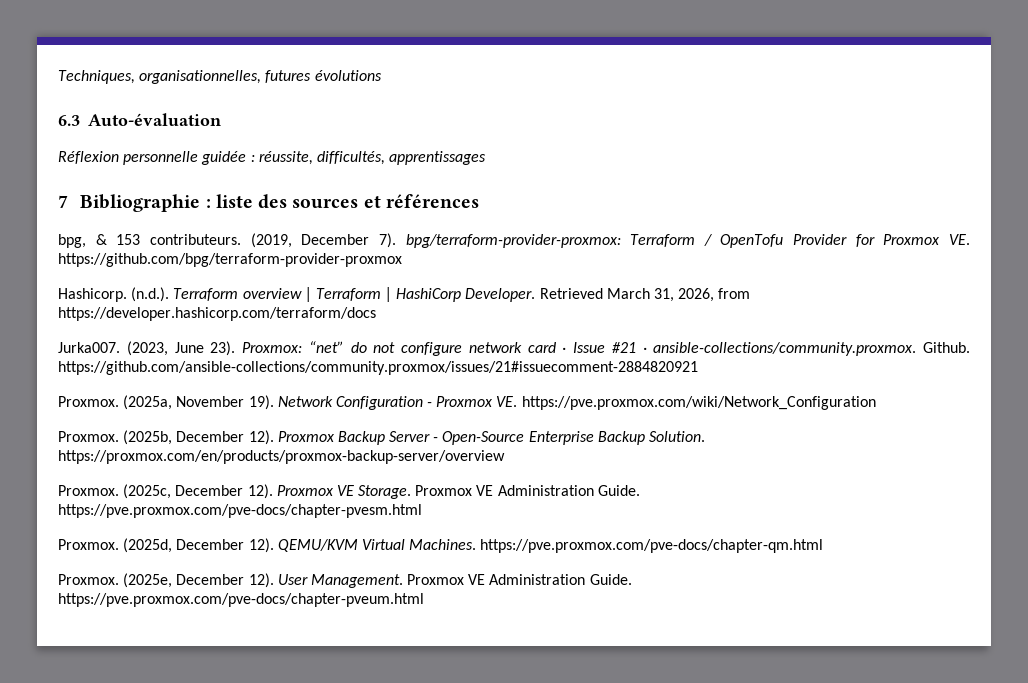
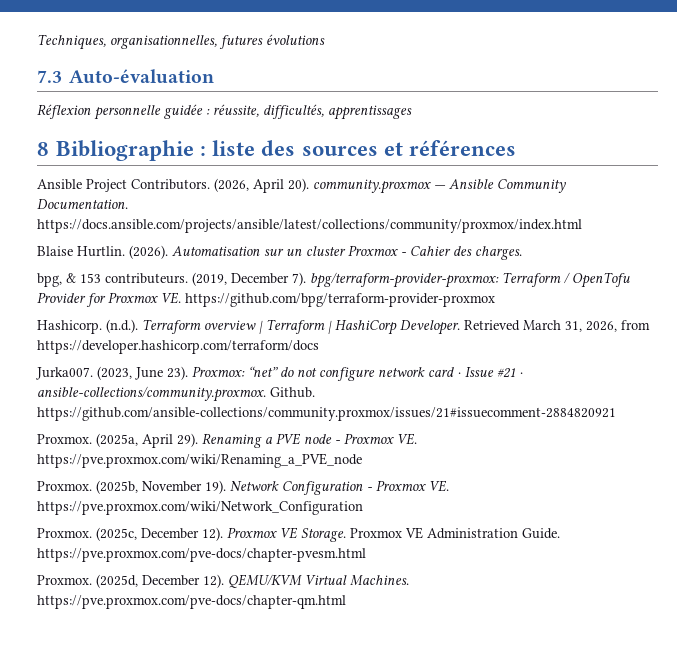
- 6.3 Auto-évaluation
+ 7.3 Auto-évaluation
- 7 Bibliographie : liste des sources et références
+ 8 Bibliographie : liste des sources et références
+ Ansible Project Contributors. (2026, April 20). community.proxmox — Ansible Community Documentation. https://docs.ansible.com/projects/ansible/latest/collections/community/proxmox/index.html
+ Blaise Hurtlin. (2026). Automatisation sur un cluster Proxmox - Cahier des charges.
- (2025a, November 19).
+ (2025a, April 29). Renaming a PVE node - Proxmox VE. https://pve.proxmox.com/wiki/Renaming_a_PVE_node
+ Proxmox. (2025b, November 19).
- Proxmox. (2025b, December 12). Proxmox Backup Server - Open-Source Enterprise Backup Solution. https://proxmox.com/en/products/proxmox-backup-server/overview
- Proxmox. (2025e, December 12). User Management. Proxmox VE Administration Guide. https://pve.proxmox.com/pve-docs/chapter-pveum.html

